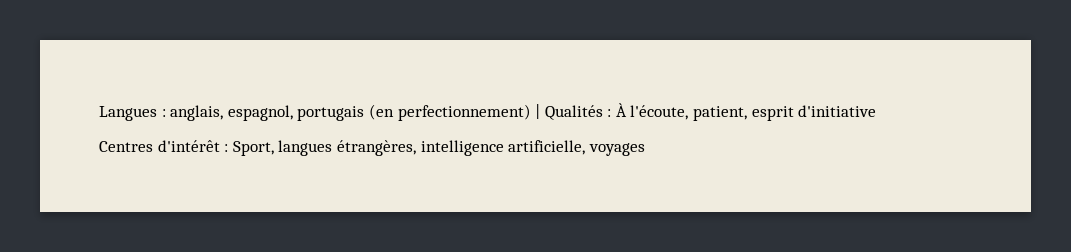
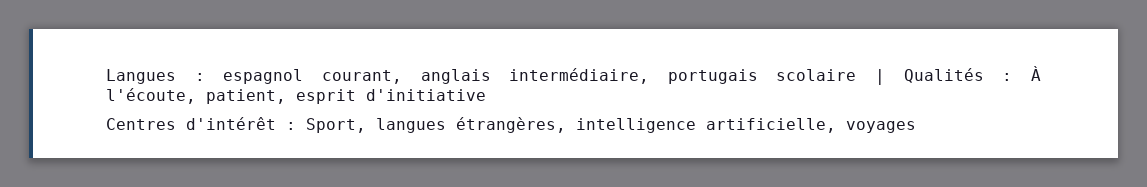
- Langues : anglais, espagnol, portugais (en perfectionnement) | Qualités : À l'écoute, patient, esprit d'initiative
+ Langues : espagnol courant, anglais intermédiaire, portugais scolaire | Qualités : À l'écoute, patient, esprit d'initiative

